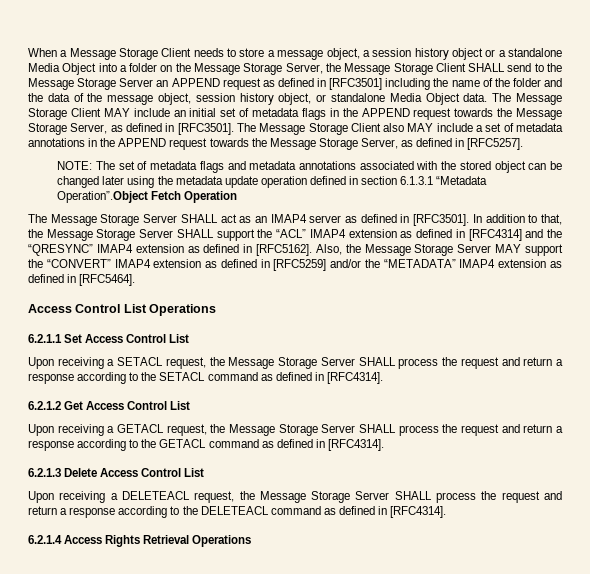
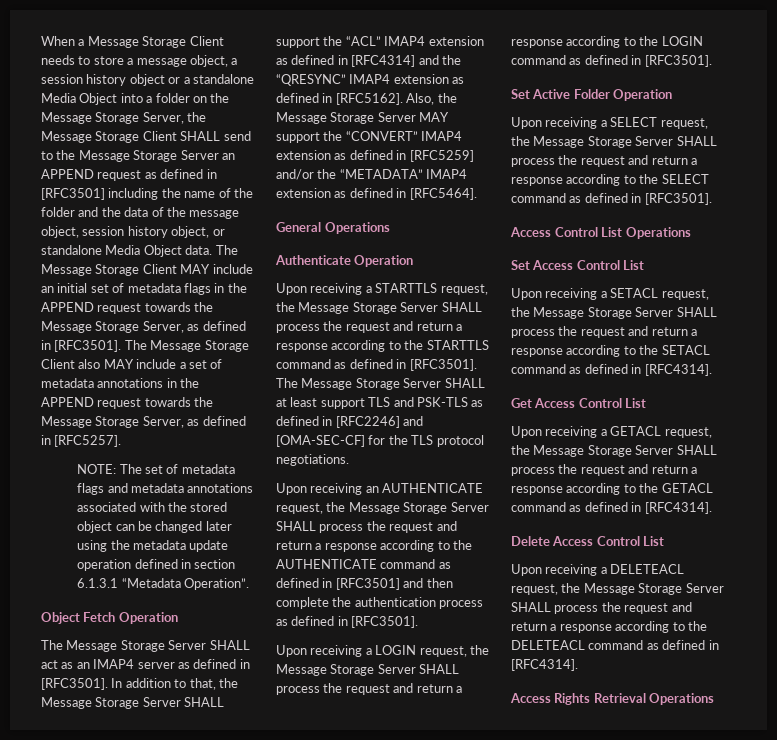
- NOTE: The set of metadata flags and metadata annotations associated with the stored object can be changed later using the metadata update operation defined in section 6.1.3.1 “Metadata Operation”.Object Fetch Operation
+ NOTE: The set of metadata flags and metadata annotations associated with the stored object can be changed later using the metadata update operation defined in section 6.1.3.1 “Metadata Operation”.
+ Object Fetch Operation
+ General Operations
+ Authenticate Operation
+ Upon receiving a STARTTLS request, the Message Storage Server SHALL process the request and return a response according to the STARTTLS command as defined in [RFC3501]. The Message Storage Server SHALL at least support TLS and PSK-TLS as defined in [RFC2246] and [OMA-SEC-CF] for the TLS protocol negotiations.
+ Upon receiving an AUTHENTICATE request, the Message Storage Server SHALL process the request and return a response according to the AUTHENTICATE command as defined in [RFC3501] and then complete the authentication process as defined in [RFC3501].
+ Upon receiving a LOGIN request, the Message Storage Server SHALL process the request and return a response according to the LOGIN command as defined in [RFC3501].
+ Set Active Folder Operation
+ Upon receiving a SELECT request, the Message Storage Server SHALL process the request and return a response according to the SELECT command as defined in [RFC3501].
- 6.2.1.1 Set Access Control List
+ Set Access Control List
- 6.2.1.2 Get Access Control List
+ Get Access Control List
- 6.2.1.3 Delete Access Control List
+ Delete Access Control List
- 6.2.1.4 Access Rights Retrieval Operations
+ Access Rights Retrieval Operations

